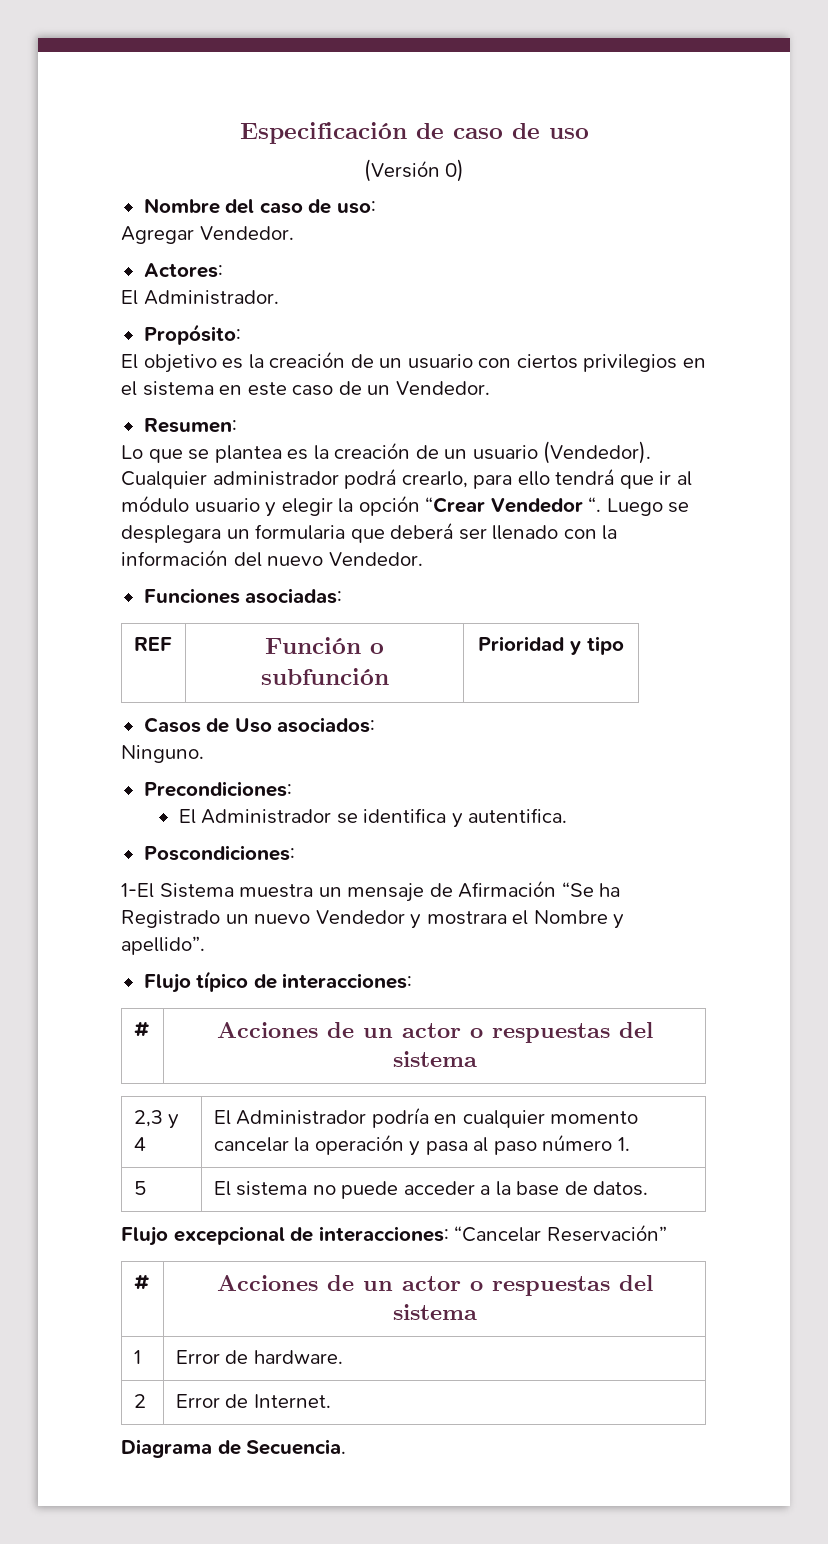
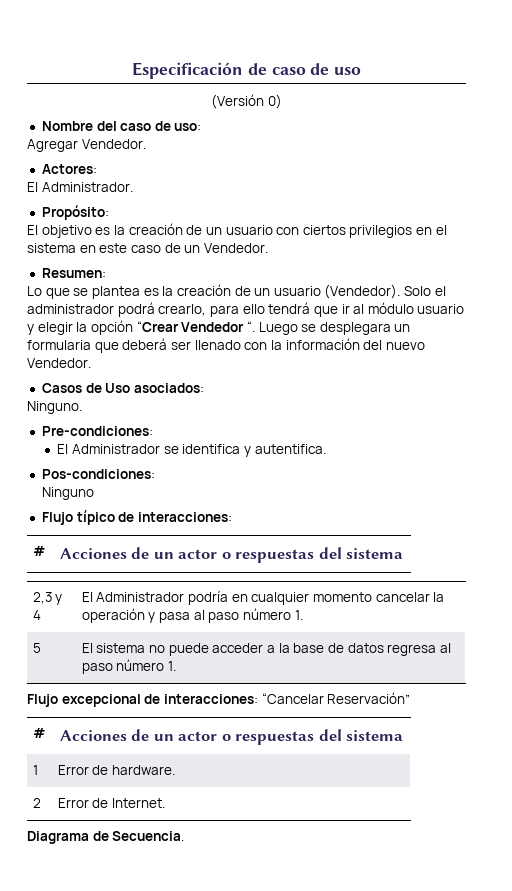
- Cualquier administrador podrá crearlo, para ello tendrá que ir al módulo usuario y elegir la opción “Crear Vendedor “.
+ Solo el administrador podrá crearlo, para ello tendrá que ir al módulo usuario y elegir la opción “Crear Vendedor “.
- Funciones asociadas:
- REF | Función o subfunción | Prioridad y tipo
- Precondiciones:
+ Pre-condiciones:
- Poscondiciones:
- 1-El Sistema muestra un mensaje de Afirmación “Se ha Registrado un nuevo Vendedor y mostrara el Nombre y apellido”.
+ Pos-condiciones:
+ Ninguno
- 5 | El sistema no puede acceder a la base de datos.
+ 5 | El sistema no puede acceder a la base de datos regresa al paso número 1.

